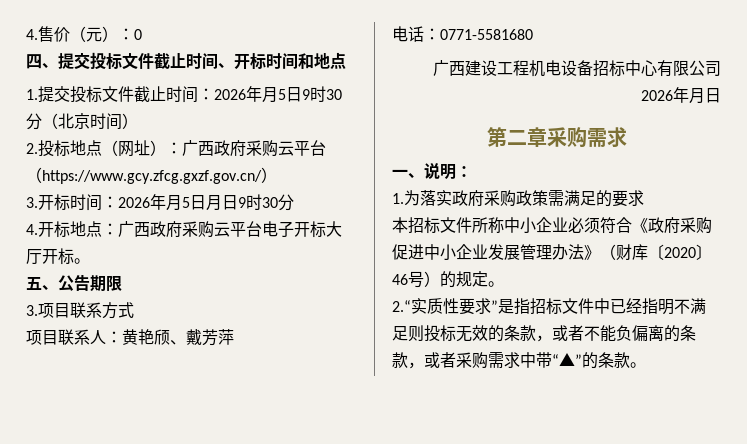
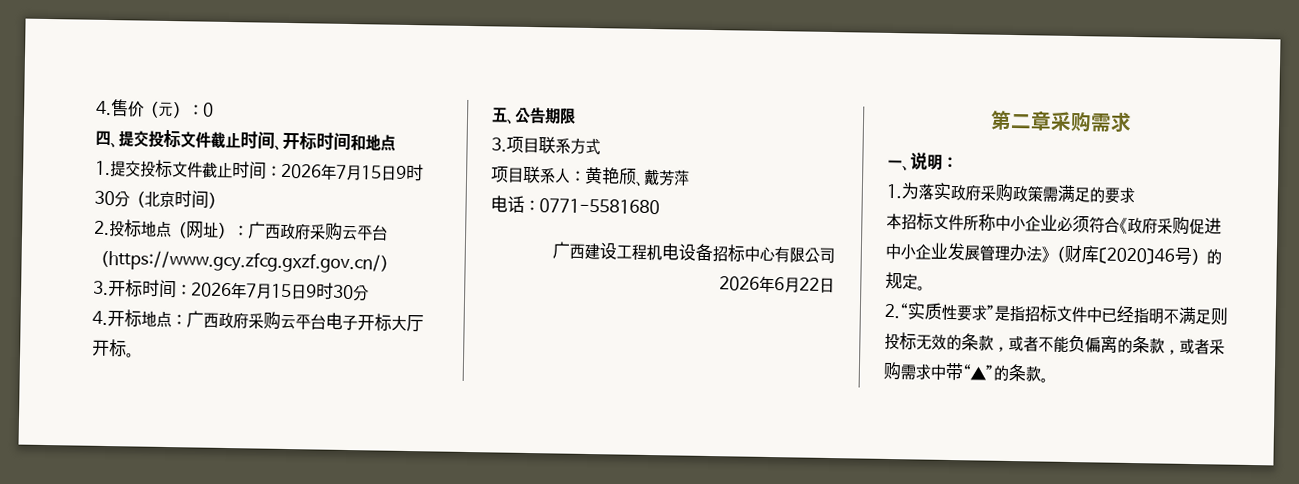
- 1.提交投标文件截止时间：2026年月5日9时30分（北京时间）
+ 1.提交投标文件截止时间：2026年7月15日9时30分（北京时间）
- 3.开标时间：2026年月5日月日9时30分
+ 3.开标时间：2026年7月15日9时30分
- 2026年月日
+ 2026年6月22日

